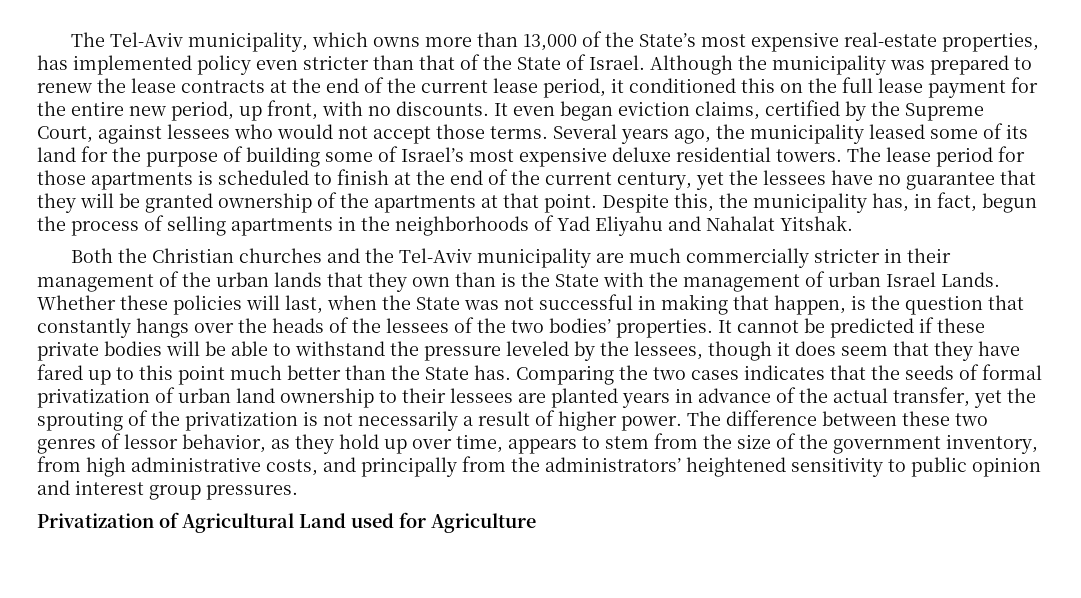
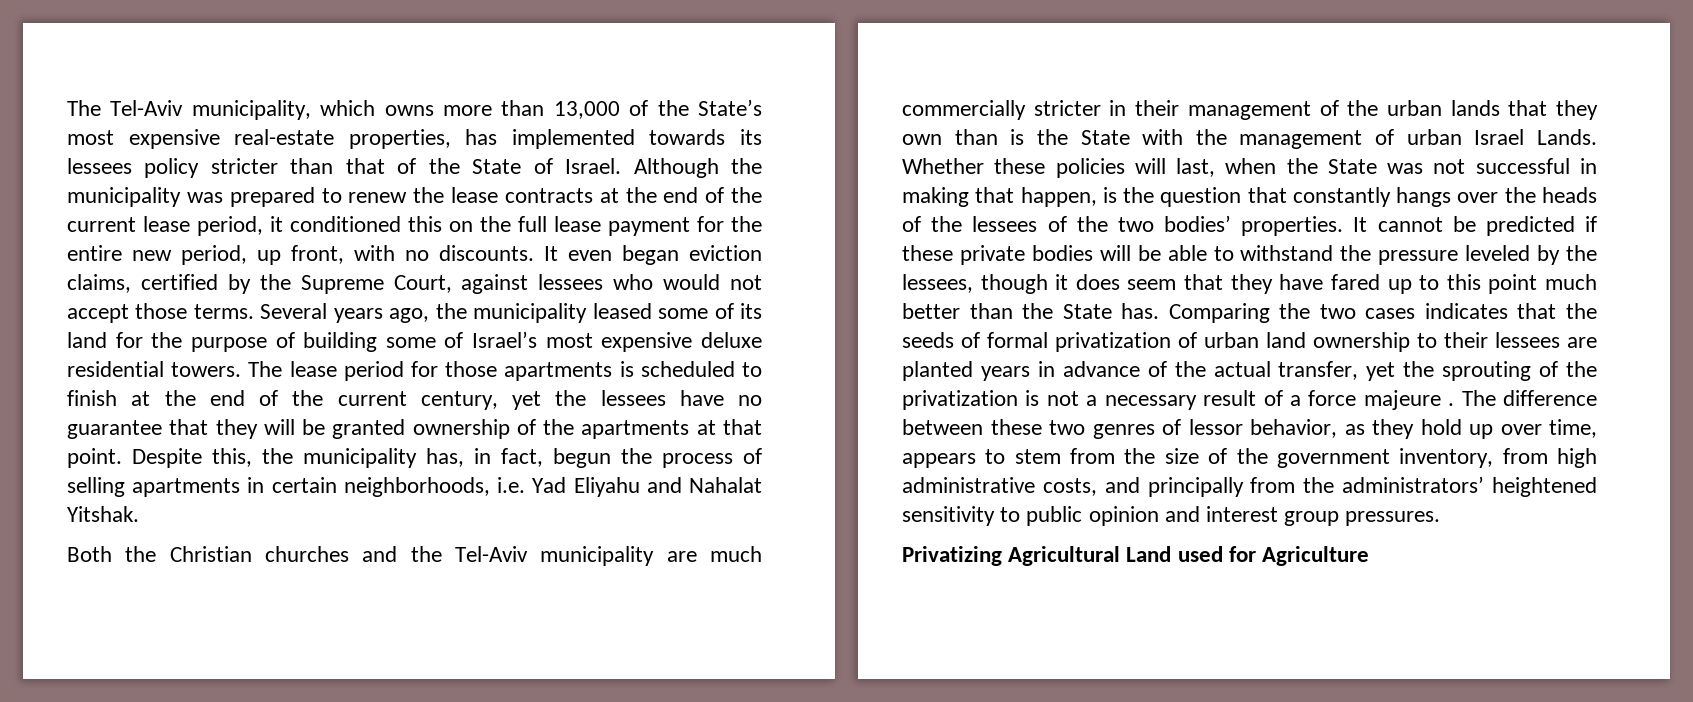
- The Tel-Aviv municipality, which owns more than 13,000 of the State’s most expensive real-estate properties, has implemented policy even stricter than that of the State of Israel.
+ The Tel-Aviv municipality, which owns more than 13,000 of the State’s most expensive real-estate properties, has implemented towards its lessees policy stricter than that of the State of Israel.
- Despite this, the municipality has, in fact, begun the process of selling apartments in the neighborhoods of Yad Eliyahu and Nahalat Yitshak.
+ Despite this, the municipality has, in fact, begun the process of selling apartments in certain neighborhoods, i.e. Yad Eliyahu and Nahalat Yitshak.
- Comparing the two cases indicates that the seeds of formal privatization of urban land ownership to their lessees are planted years in advance of the actual transfer, yet the sprouting of the privatization is not necessarily a result of higher power.
+ Comparing the two cases indicates that the seeds of formal privatization of urban land ownership to their lessees are planted years in advance of the actual transfer, yet the sprouting of the privatization is not a necessary result of a force majeure .
- Privatization of Agricultural Land used for Agriculture
+ Privatizing Agricultural Land used for Agriculture

